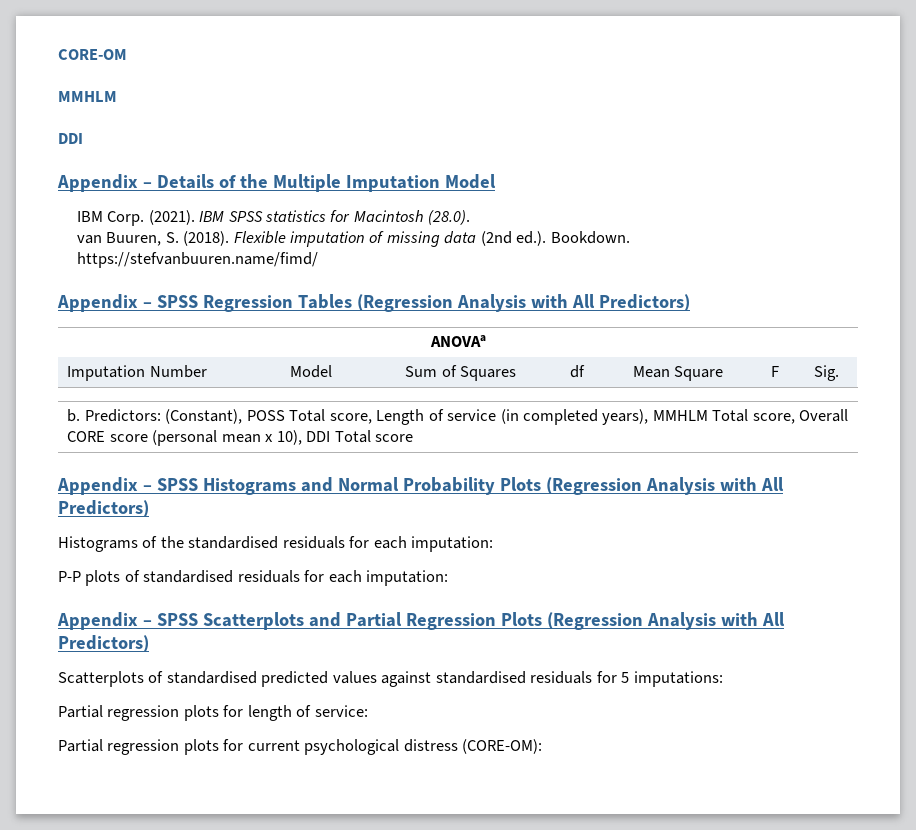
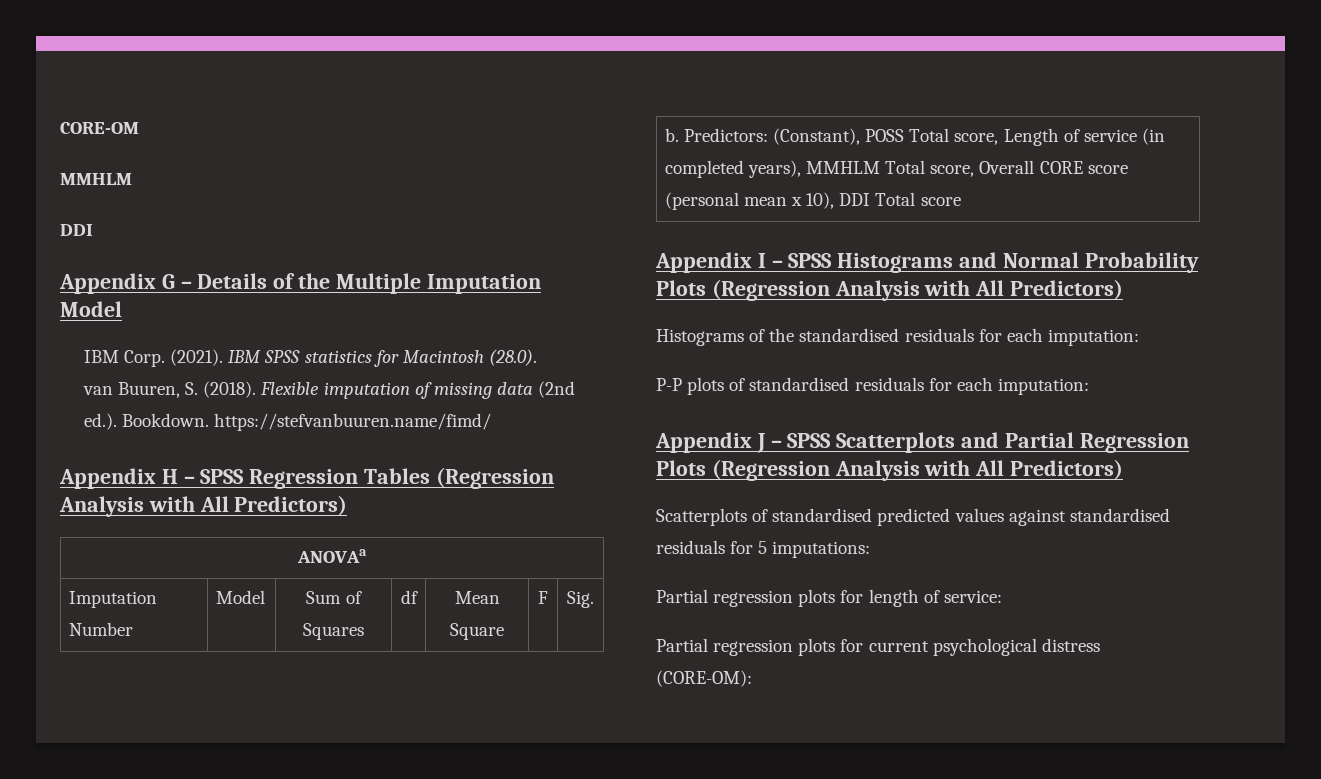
- Appendix – Details of the Multiple Imputation Model
+ Appendix G – Details of the Multiple Imputation Model
- Appendix – SPSS Regression Tables (Regression Analysis with All Predictors)
+ Appendix H – SPSS Regression Tables (Regression Analysis with All Predictors)
- Appendix – SPSS Histograms and Normal Probability Plots (Regression Analysis with All Predictors)
+ Appendix I – SPSS Histograms and Normal Probability Plots (Regression Analysis with All Predictors)
- Appendix – SPSS Scatterplots and Partial Regression Plots (Regression Analysis with All Predictors)
+ Appendix J – SPSS Scatterplots and Partial Regression Plots (Regression Analysis with All Predictors)

